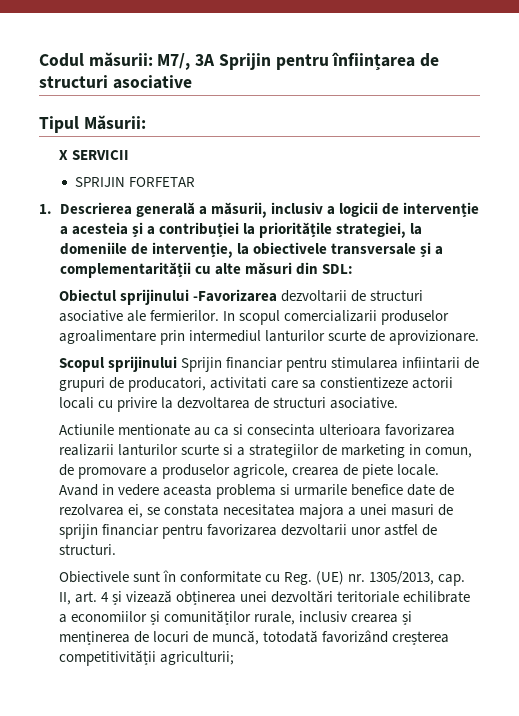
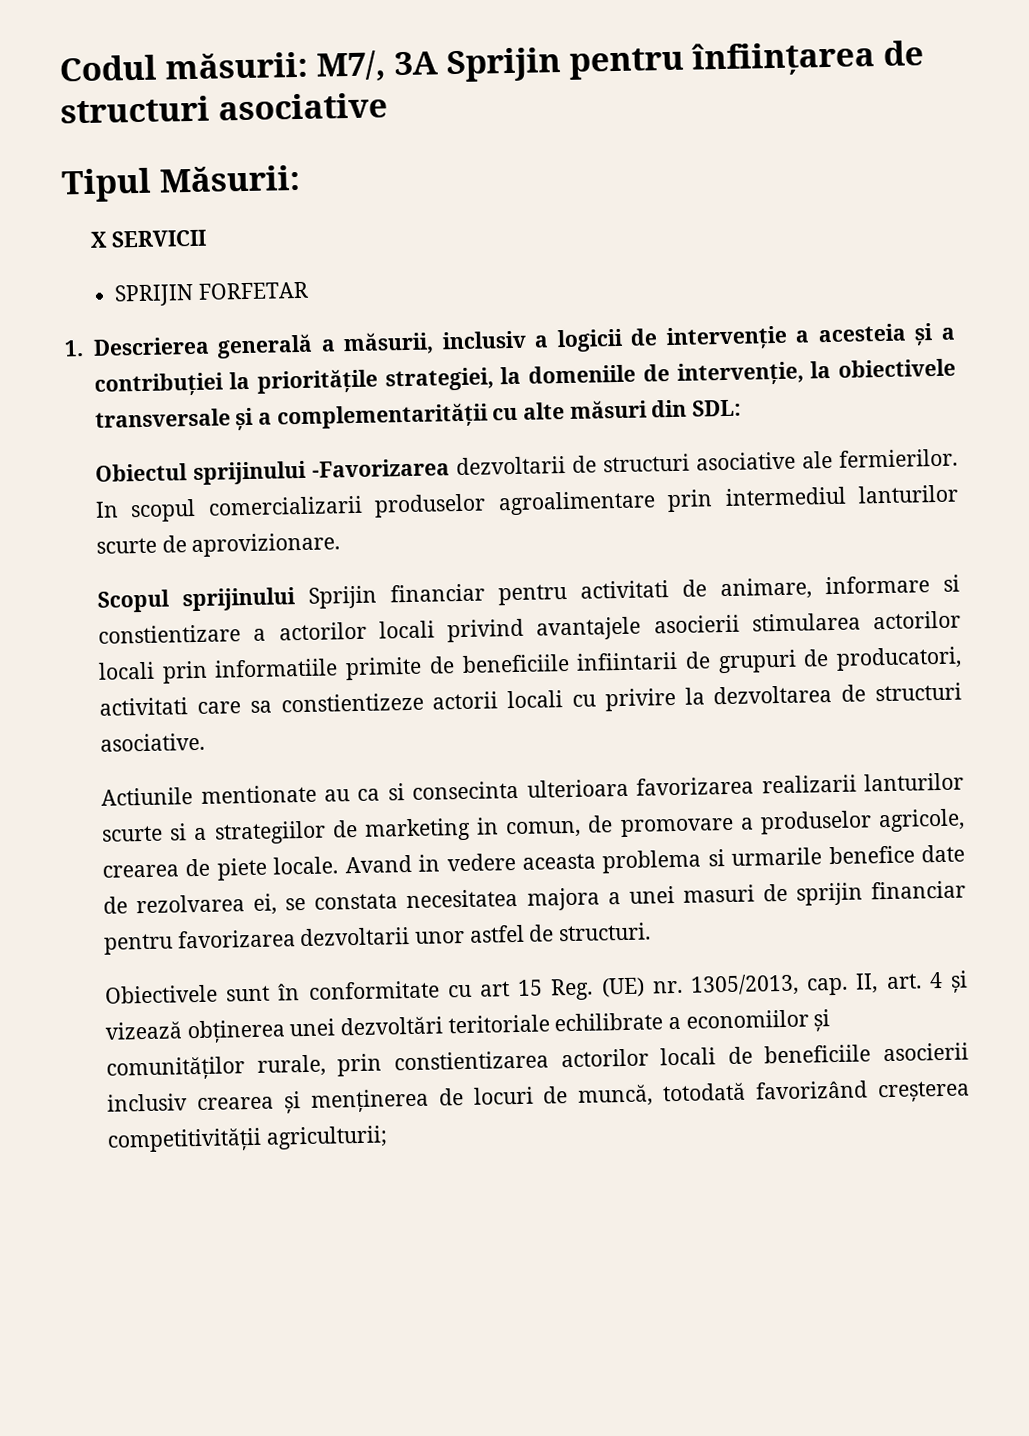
- Scopul sprijinului Sprijin financiar pentru stimularea infiintarii de grupuri de producatori, activitati care sa constientizeze actorii locali cu privire la dezvoltarea de structuri asociative.
+ Scopul sprijinului Sprijin financiar pentru activitati de animare, informare si constientizare a actorilor locali privind avantajele asocierii stimularea actorilor locali prin informatiile primite de beneficiile infiintarii de grupuri de producatori, activitati care sa constientizeze actorii locali cu privire la dezvoltarea de structuri asociative.
- Obiectivele sunt în conformitate cu Reg. (UE) nr. 1305/2013, cap.
+ Obiectivele sunt în conformitate cu art 15 Reg. (UE) nr. 1305/2013, cap.
- II, art. 4 și vizează obținerea unei dezvoltări teritoriale echilibrate a economiilor și comunităților rurale, inclusiv crearea și menținerea de locuri de muncă, totodată favorizând creșterea competitivității agriculturii;
+ II, art. 4 și vizează obținerea unei dezvoltări teritoriale echilibrate a economiilor și comunităților rurale, prin constientizarea actorilor locali de beneficiile asocierii inclusiv crearea și menținerea de locuri de muncă, totodată favorizând creșterea competitivității agriculturii;

